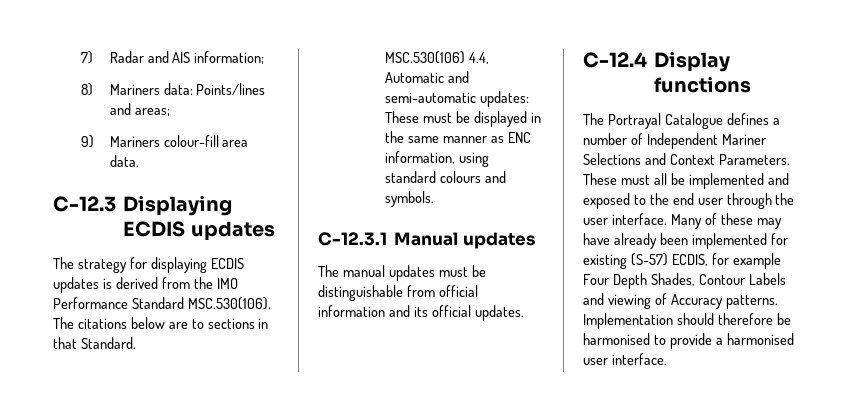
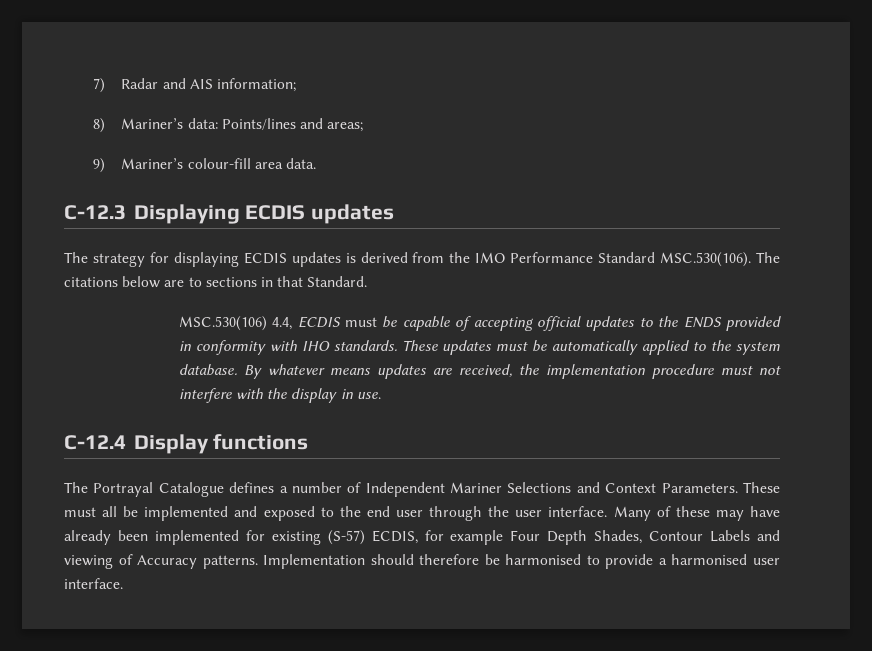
- 8) Mariners data: Points/lines and areas;
+ 8) Mariner’s data: Points/lines and areas;
- 9) Mariners colour-fill area data.
+ 9) Mariner’s colour-fill area data.
- MSC.530(106) 4.4, Automatic and semi-automatic updates: These must be displayed in the same manner as ENC information, using standard colours and symbols.
- C-12.3.1 Manual updates
- The manual updates must be distinguishable from official information and its official updates.
+ MSC.530(106) 4.4, ECDIS must be capable of accepting official updates to the ENDS provided in conformity with IHO standards. These updates must be automatically applied to the system database. By whatever means updates are received, the implementation procedure must not interfere with the display in use.

